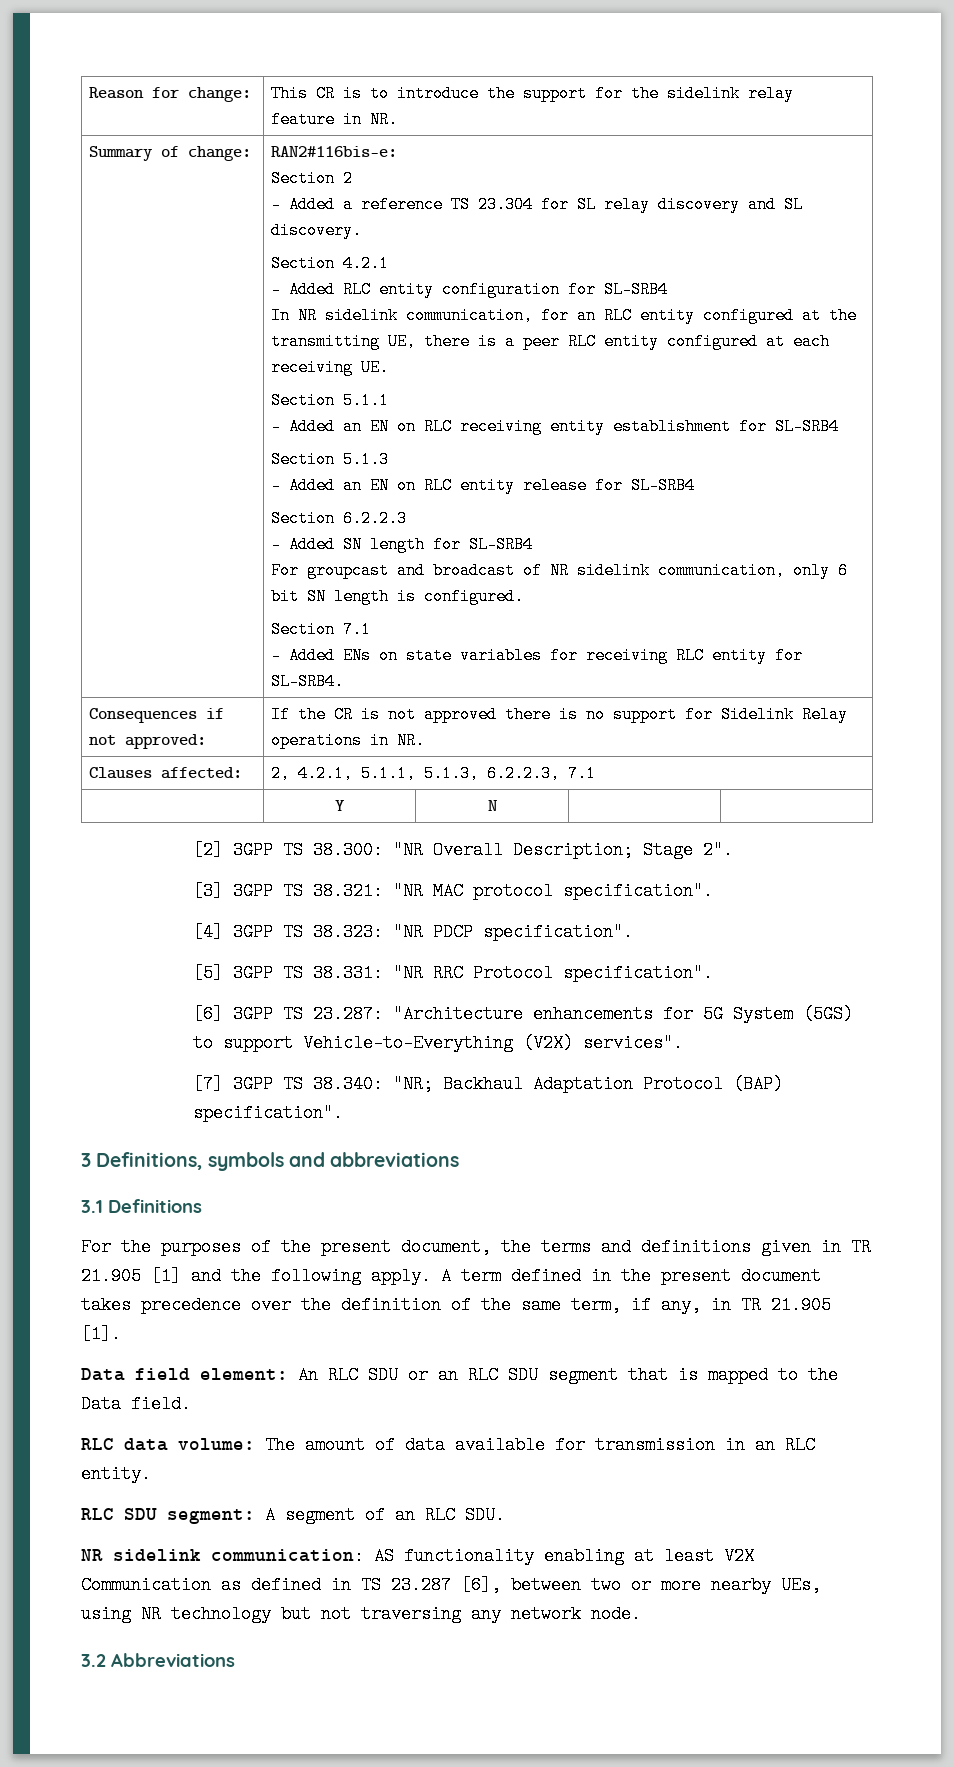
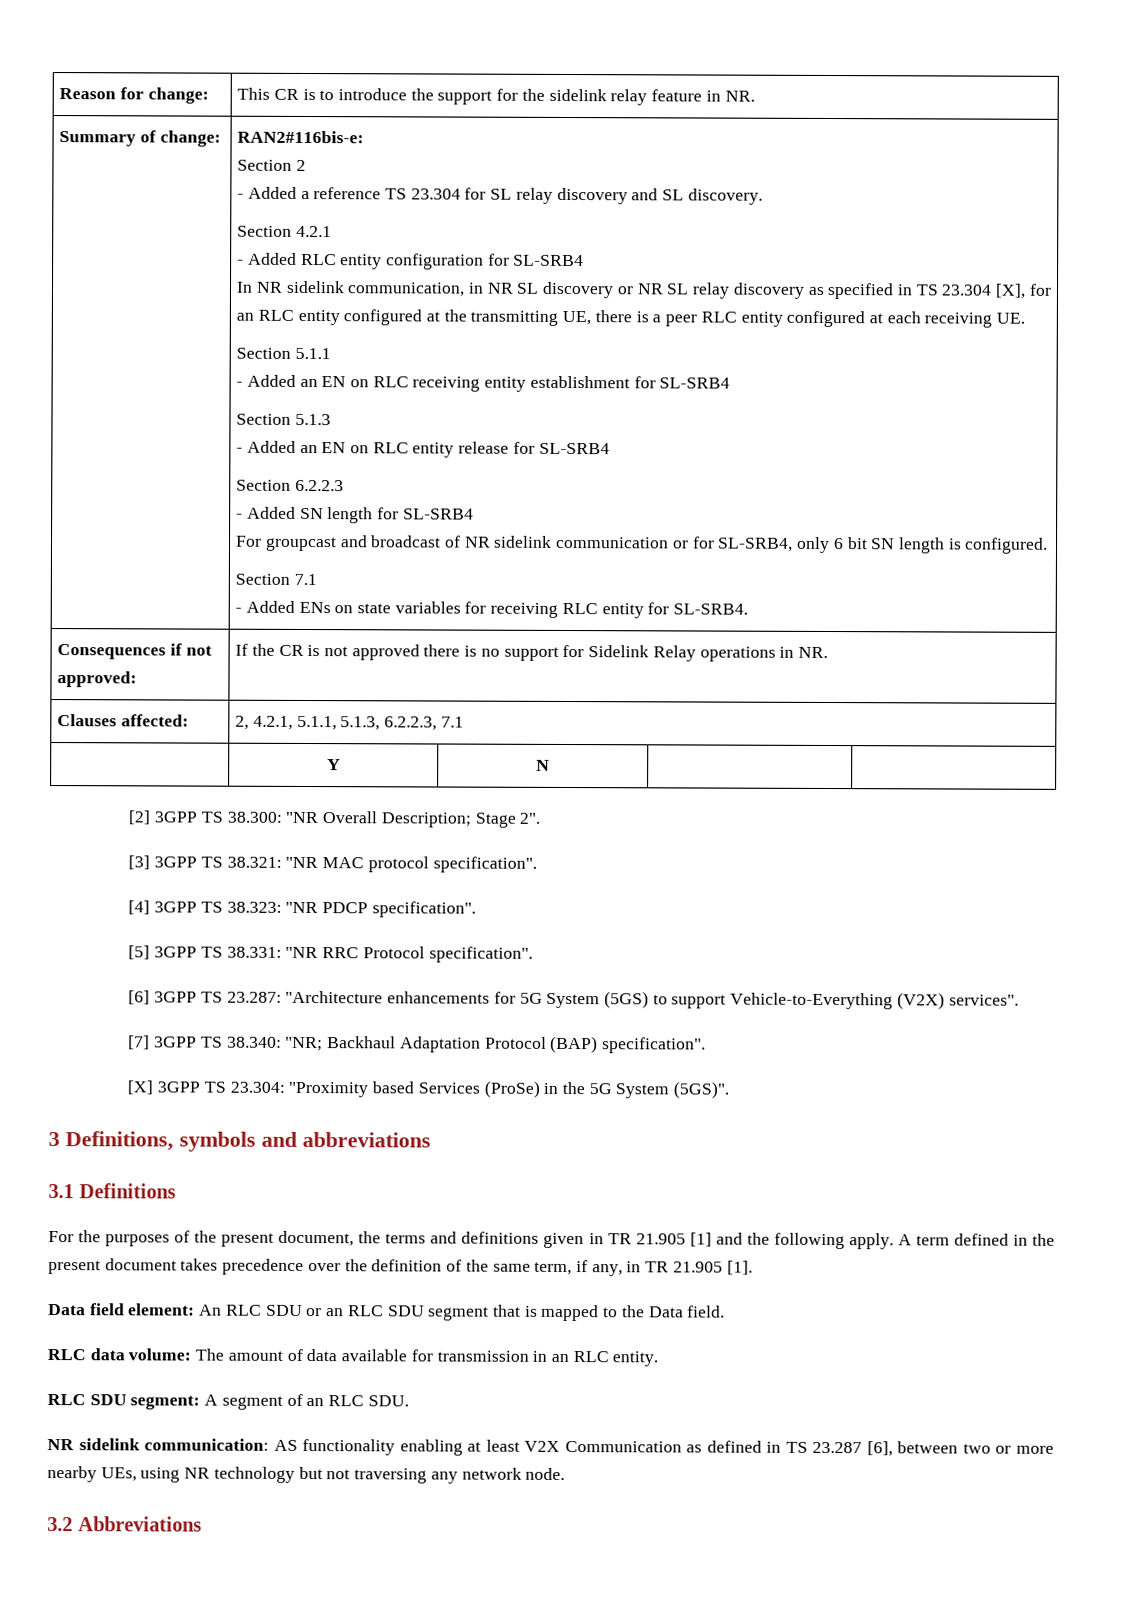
- In NR sidelink communication, for an RLC entity configured at the transmitting UE, there is a peer RLC entity configured at each receiving UE.
+ In NR sidelink communication, in NR SL discovery or NR SL relay discovery as specified in TS 23.304 [X], for an RLC entity configured at the transmitting UE, there is a peer RLC entity configured at each receiving UE.
- For groupcast and broadcast of NR sidelink communication, only 6 bit SN length is configured.
+ For groupcast and broadcast of NR sidelink communication or for SL-SRB4, only 6 bit SN length is configured.
+ [X] 3GPP TS 23.304: "Proximity based Services (ProSe) in the 5G System (5GS)".

